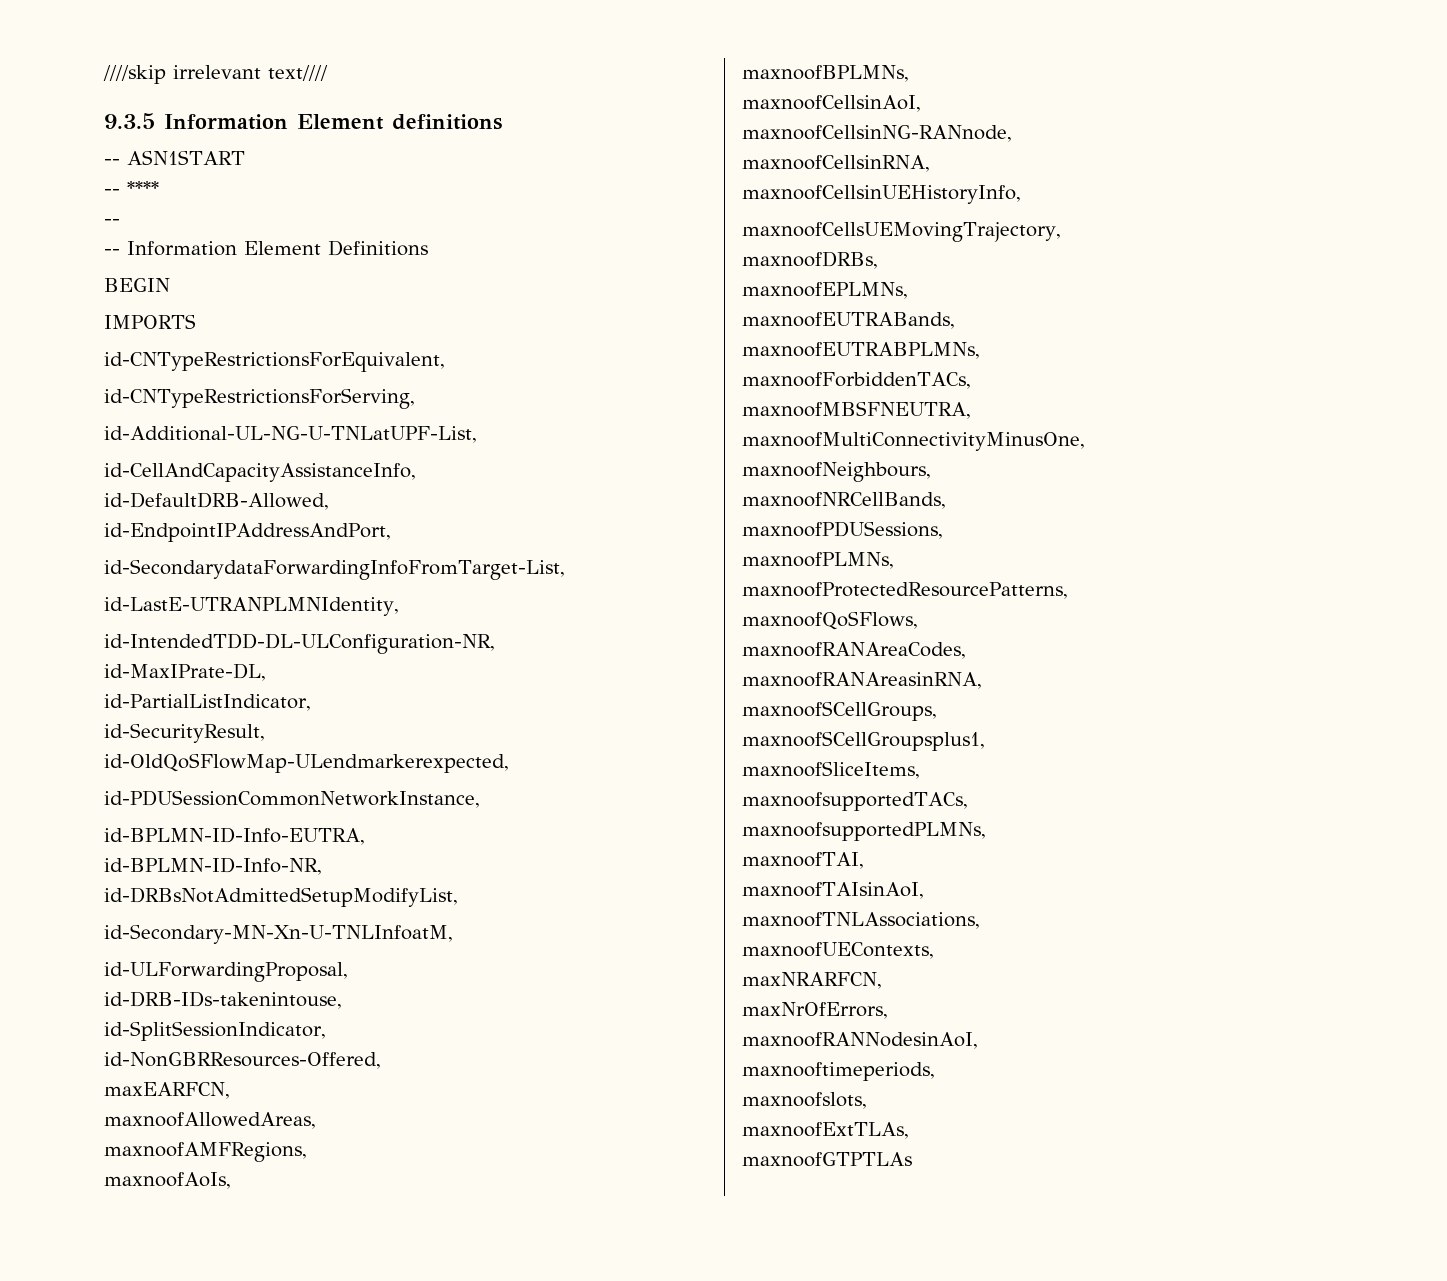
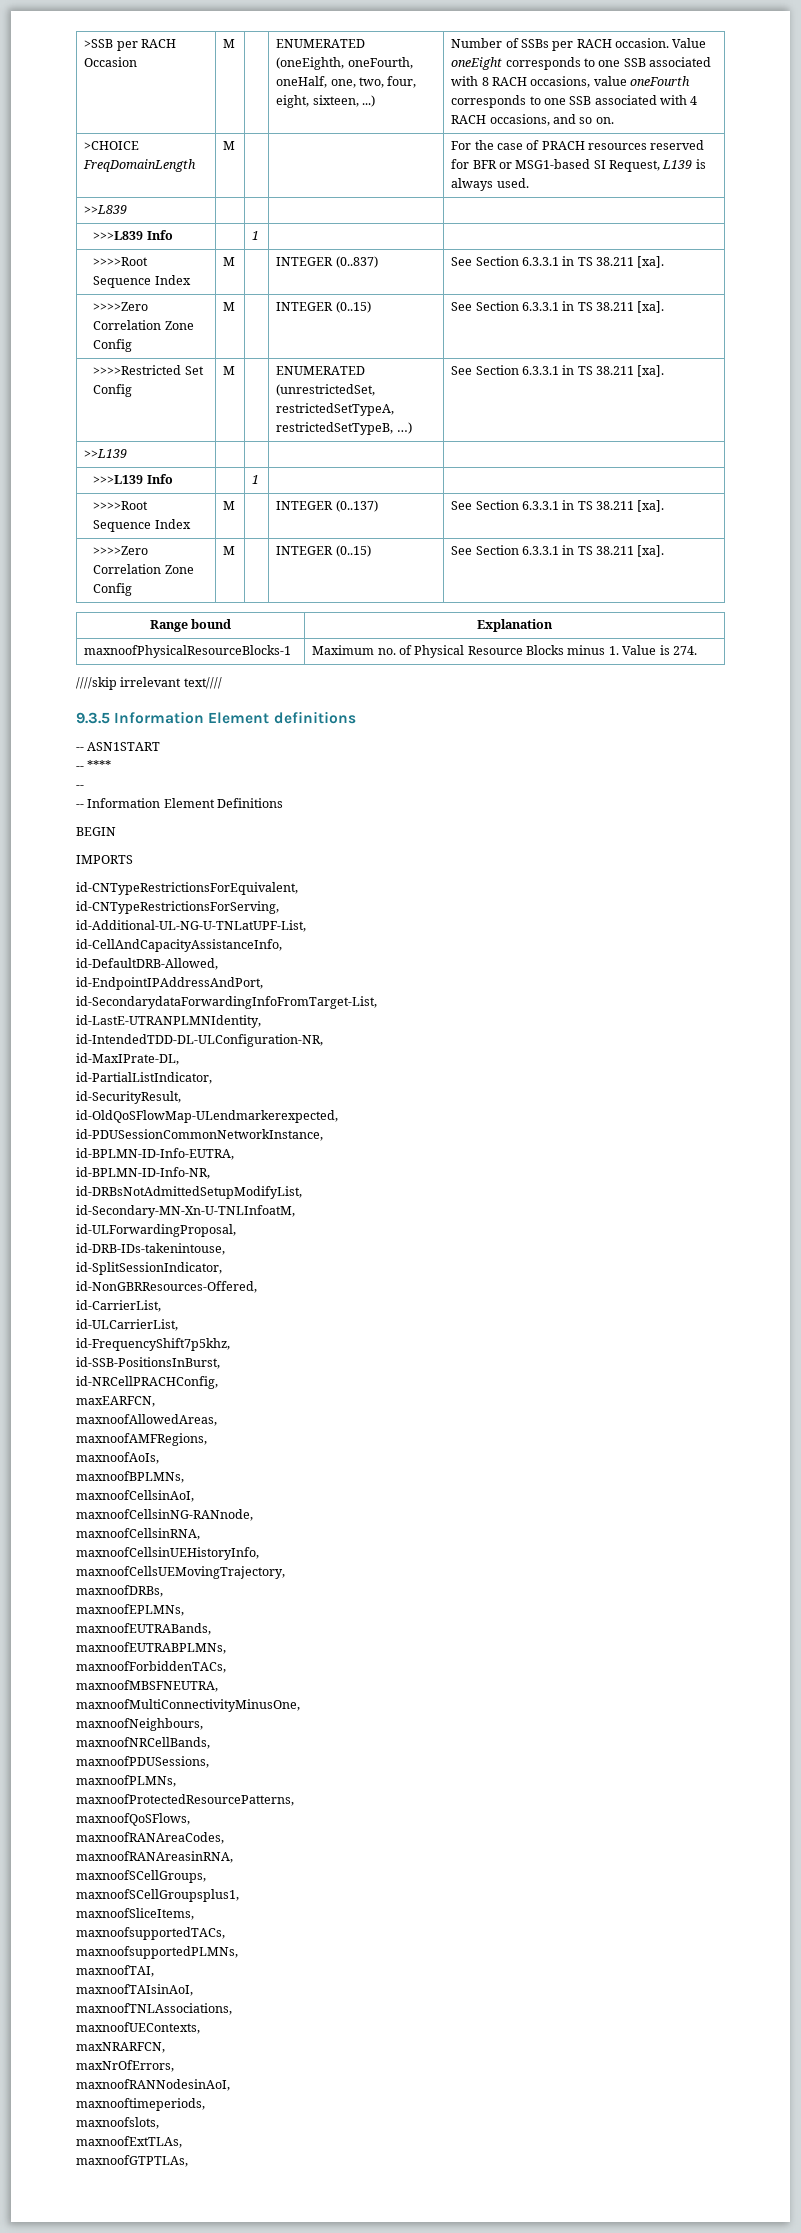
+ >SSB per RACH Occasion | M | | ENUMERATED (oneEighth, oneFourth, oneHalf, one, two, four, eight, sixteen, ...) | Number of SSBs per RACH occasion. Value oneEight corresponds to one SSB associated with 8 RACH occasions, value oneFourth corresponds to one SSB associated with 4 RACH occasions, and so on.
+ >CHOICE FreqDomainLength | M | | | For the case of PRACH resources reserved for BFR or MSG1-based SI Request, L139 is always used.
+ >>L839 | | | |
+ >>>L839 Info | | 1 | |
+ >>>>Root Sequence Index | M | | INTEGER (0..837) | See Section 6.3.3.1 in TS 38.211 [xa].
+ >>>>Zero Correlation Zone Config | M | | INTEGER (0..15) | See Section 6.3.3.1 in TS 38.211 [xa].
+ >>>>Restricted Set Config | M | | ENUMERATED (unrestrictedSet, restrictedSetTypeA, restrictedSetTypeB, …) | See Section 6.3.3.1 in TS 38.211 [xa].
+ >>L139 | | | |
+ >>>L139 Info | | 1 | |
+ >>>>Root Sequence Index | M | | INTEGER (0..137) | See Section 6.3.3.1 in TS 38.211 [xa].
+ >>>>Zero Correlation Zone Config | M | | INTEGER (0..15) | See Section 6.3.3.1 in TS 38.211 [xa].
+ Range bound | Explanation
+ maxnoofPhysicalResourceBlocks-1 | Maximum no. of Physical Resource Blocks minus 1. Value is 274.
+ id-CarrierList,
+ id-ULCarrierList,
+ id-FrequencyShift7p5khz,
+ id-SSB-PositionsInBurst,
+ id-NRCellPRACHConfig,
- maxnoofGTPTLAs
+ maxnoofGTPTLAs,

